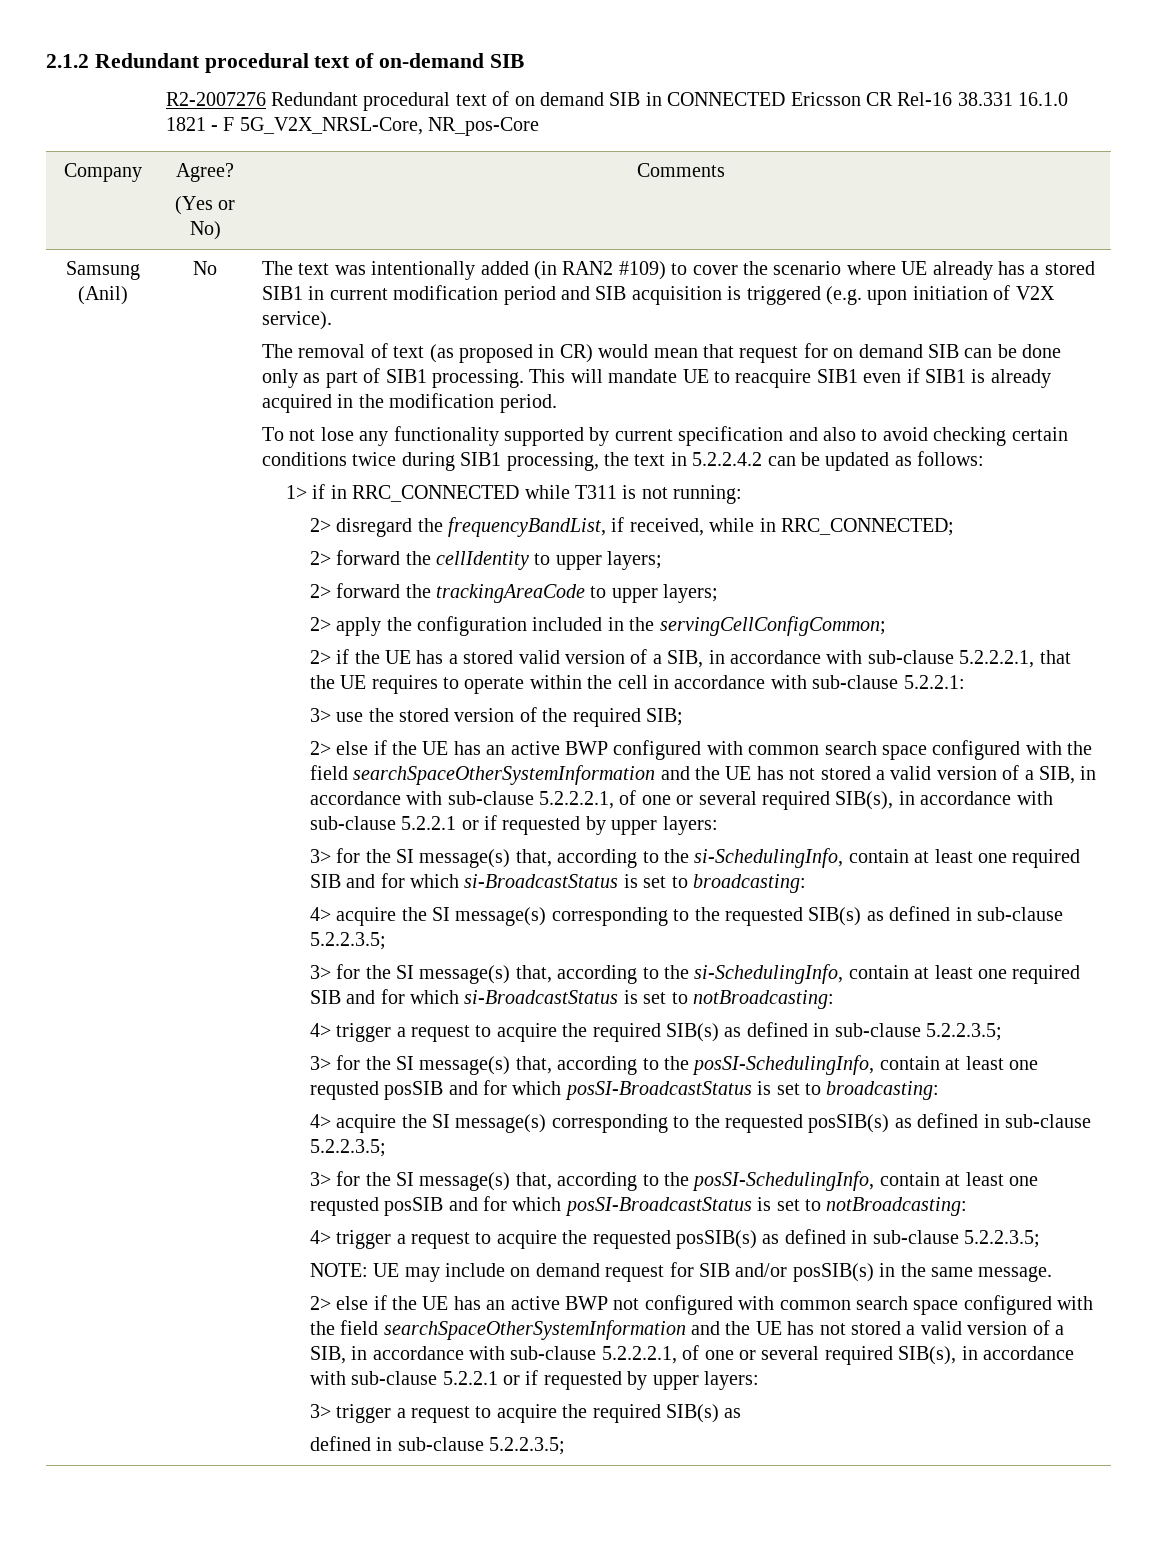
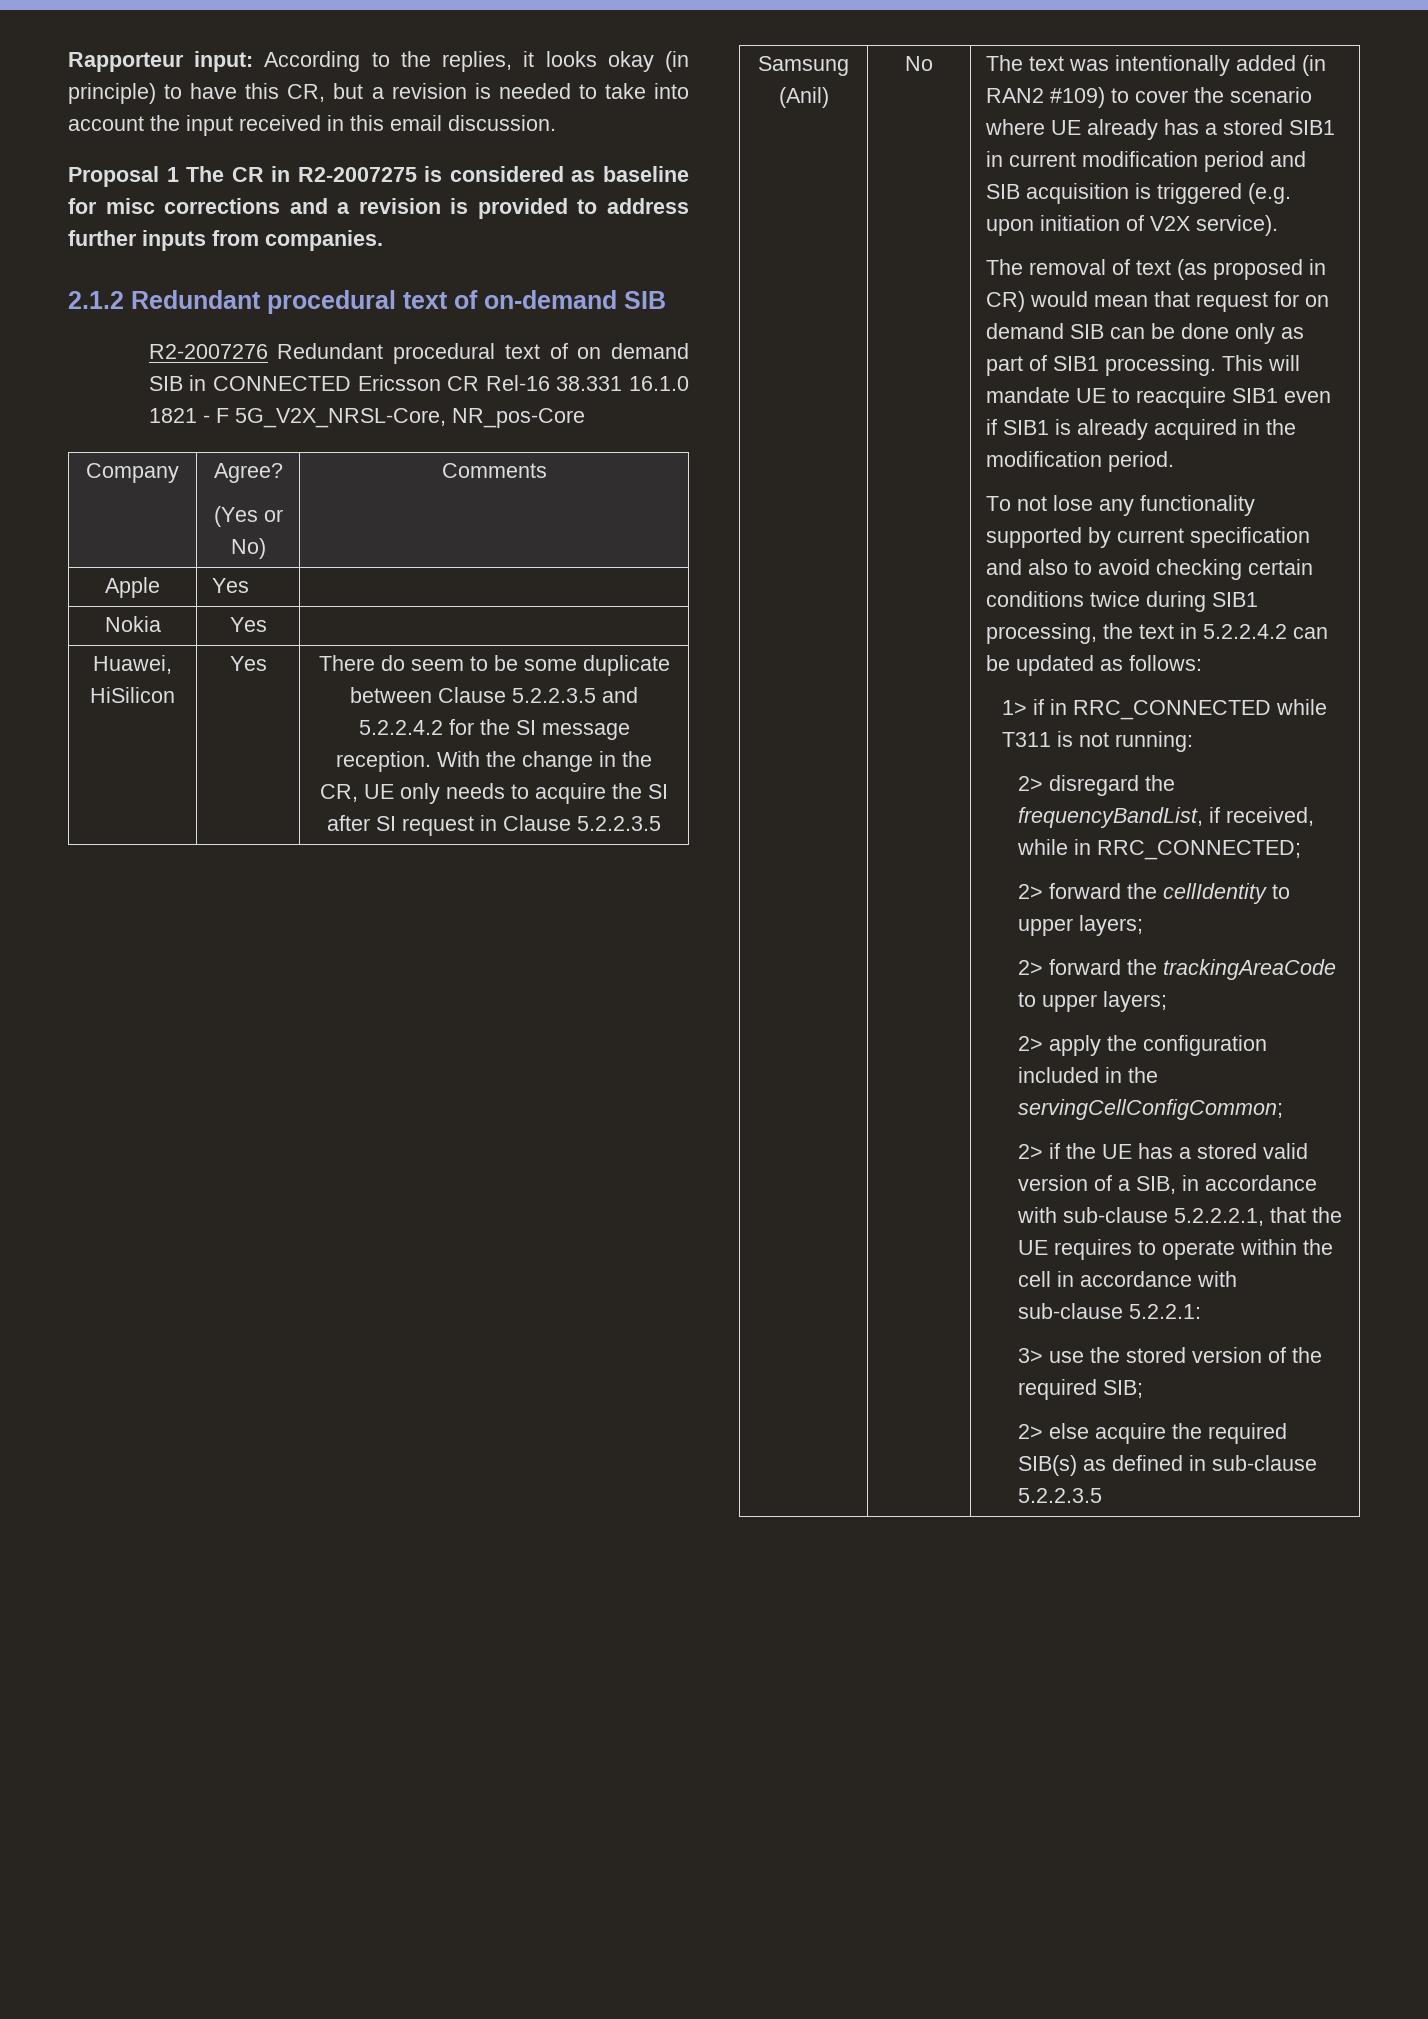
+ Rapporteur input: According to the replies, it looks okay (in principle) to have this CR, but a revision is needed to take into account the input received in this email discussion.
+ Proposal 1 The CR in R2-2007275 is considered as baseline for misc corrections and a revision is provided to address further inputs from companies.
+ Apple | Yes |
+ Nokia | Yes |
+ Huawei, HiSilicon | Yes | There do seem to be some duplicate between Clause 5.2.2.3.5 and 5.2.2.4.2 for the SI message reception. With the change in the CR, UE only needs to acquire the SI after SI request in Clause 5.2.2.3.5
- 2> else if the UE has an active BWP configured with common search space configured with the field searchSpaceOtherSystemInformation and the UE has not stored a valid version of a SIB, in accordance with sub-clause 5.2.2.2.1, of one or several required SIB(s), in accordance with sub-clause 5.2.2.1 or if requested by upper layers:
- 3> for the SI message(s) that, according to the si-SchedulingInfo, contain at least one required SIB and for which si-BroadcastStatus is set to broadcasting:
- 4> acquire the SI message(s) corresponding to the requested SIB(s) as defined in sub-clause 5.2.2.3.5;
- 3> for the SI message(s) that, according to the si-SchedulingInfo, contain at least one required SIB and for which si-BroadcastStatus is set to notBroadcasting:
- 4> trigger a request to acquire the required SIB(s) as defined in sub-clause 5.2.2.3.5;
- 3> for the SI message(s) that, according to the posSI-SchedulingInfo, contain at least one requsted posSIB and for which posSI-BroadcastStatus is set to broadcasting:
- 4> acquire the SI message(s) corresponding to the requested posSIB(s) as defined in sub-clause 5.2.2.3.5;
- 3> for the SI message(s) that, according to the posSI-SchedulingInfo, contain at least one requsted posSIB and for which posSI-BroadcastStatus is set to notBroadcasting:
- 4> trigger a request to acquire the requested posSIB(s) as defined in sub-clause 5.2.2.3.5;
- NOTE: UE may include on demand request for SIB and/or posSIB(s) in the same message.
- 2> else if the UE has an active BWP not configured with common search space configured with the field searchSpaceOtherSystemInformation and the UE has not stored a valid version of a SIB, in accordance with sub-clause 5.2.2.2.1, of one or several required SIB(s), in accordance with sub-clause 5.2.2.1 or if requested by upper layers:
- 3> trigger a request to acquire the required SIB(s) as
- defined in sub-clause 5.2.2.3.5;
+ 2> else acquire the required SIB(s) as defined in sub-clause 5.2.2.3.5

